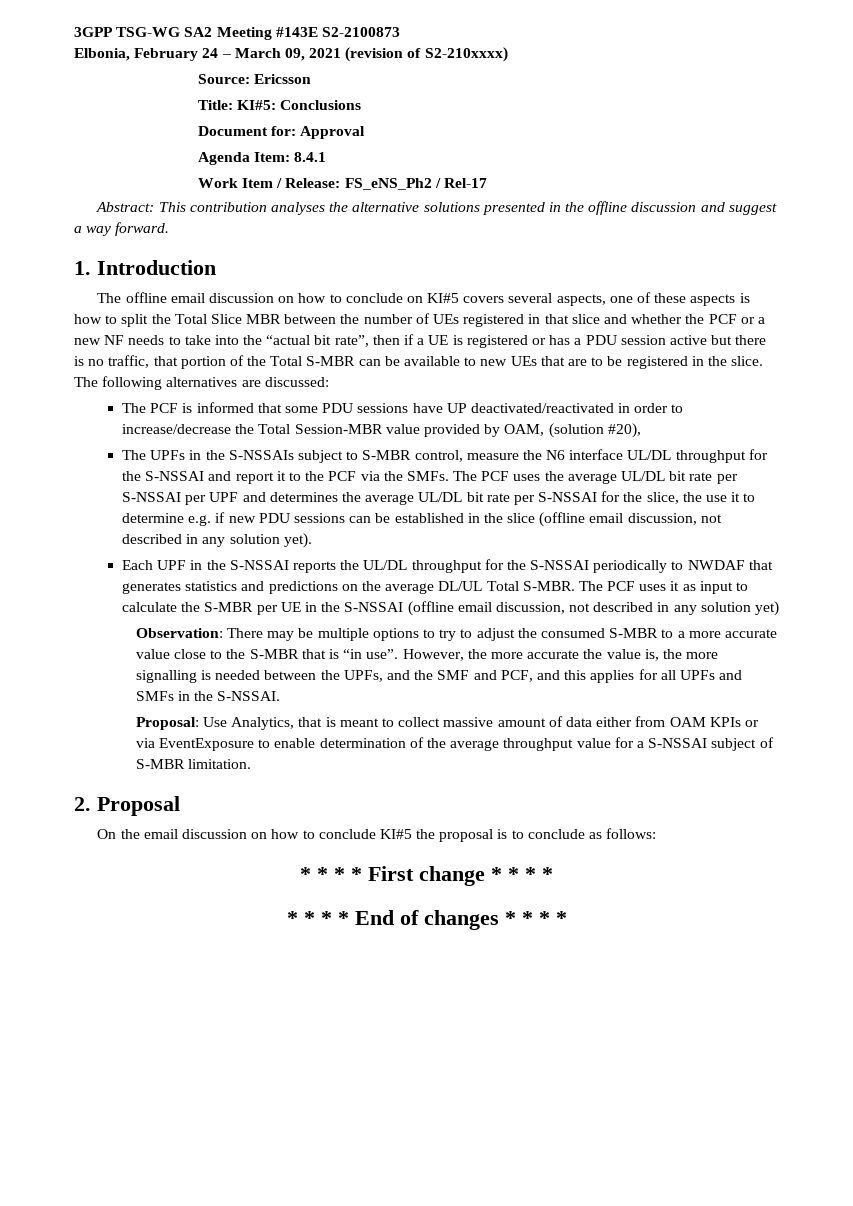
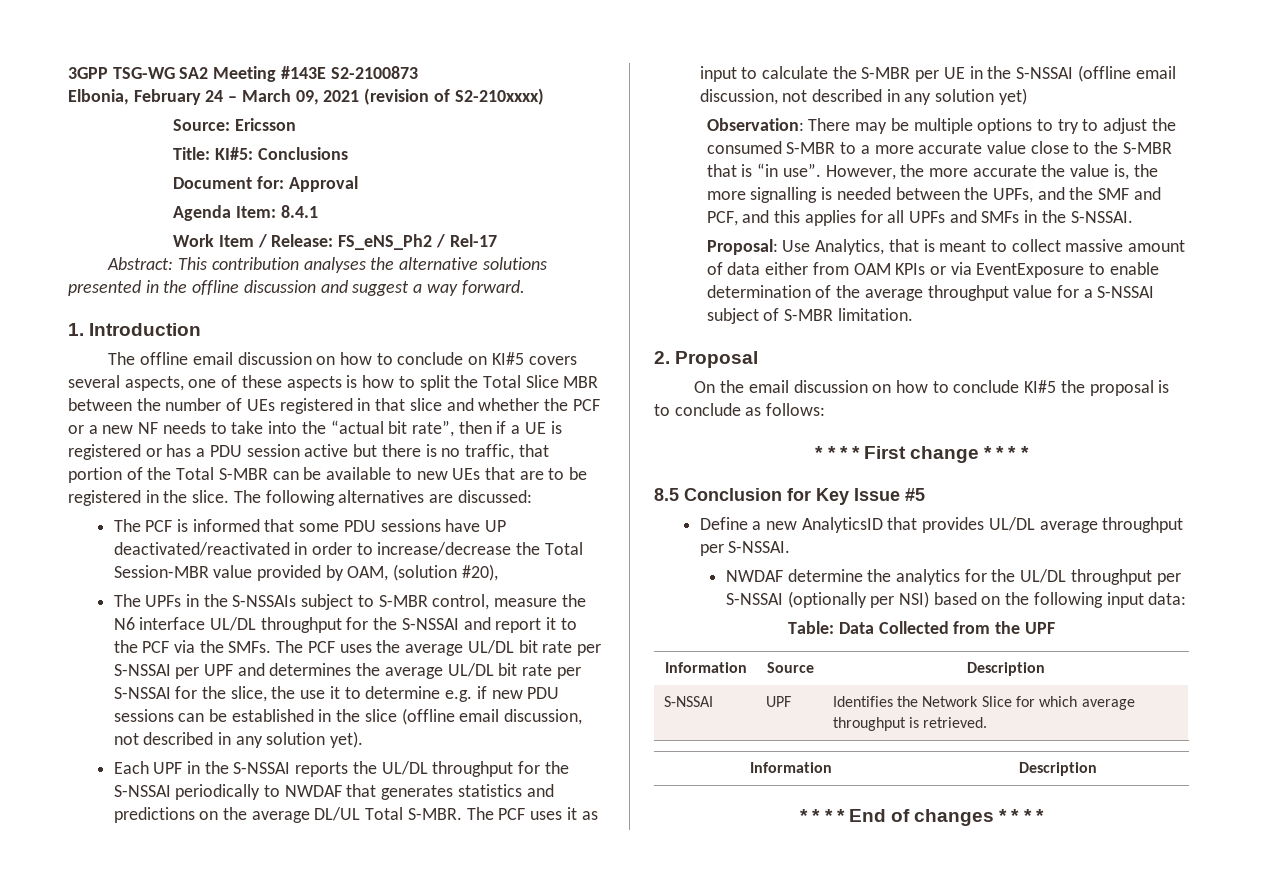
+ 8.5 Conclusion for Key Issue #5
+ Define a new AnalyticsID that provides UL/DL average throughput per S-NSSAI.
+ NWDAF determine the analytics for the UL/DL throughput per S-NSSAI (optionally per NSI) based on the following input data:
+ Table: Data Collected from the UPF
+ Information | Source | Description
+ S-NSSAI | UPF | Identifies the Network Slice for which average throughput is retrieved.
+ Information | Description

